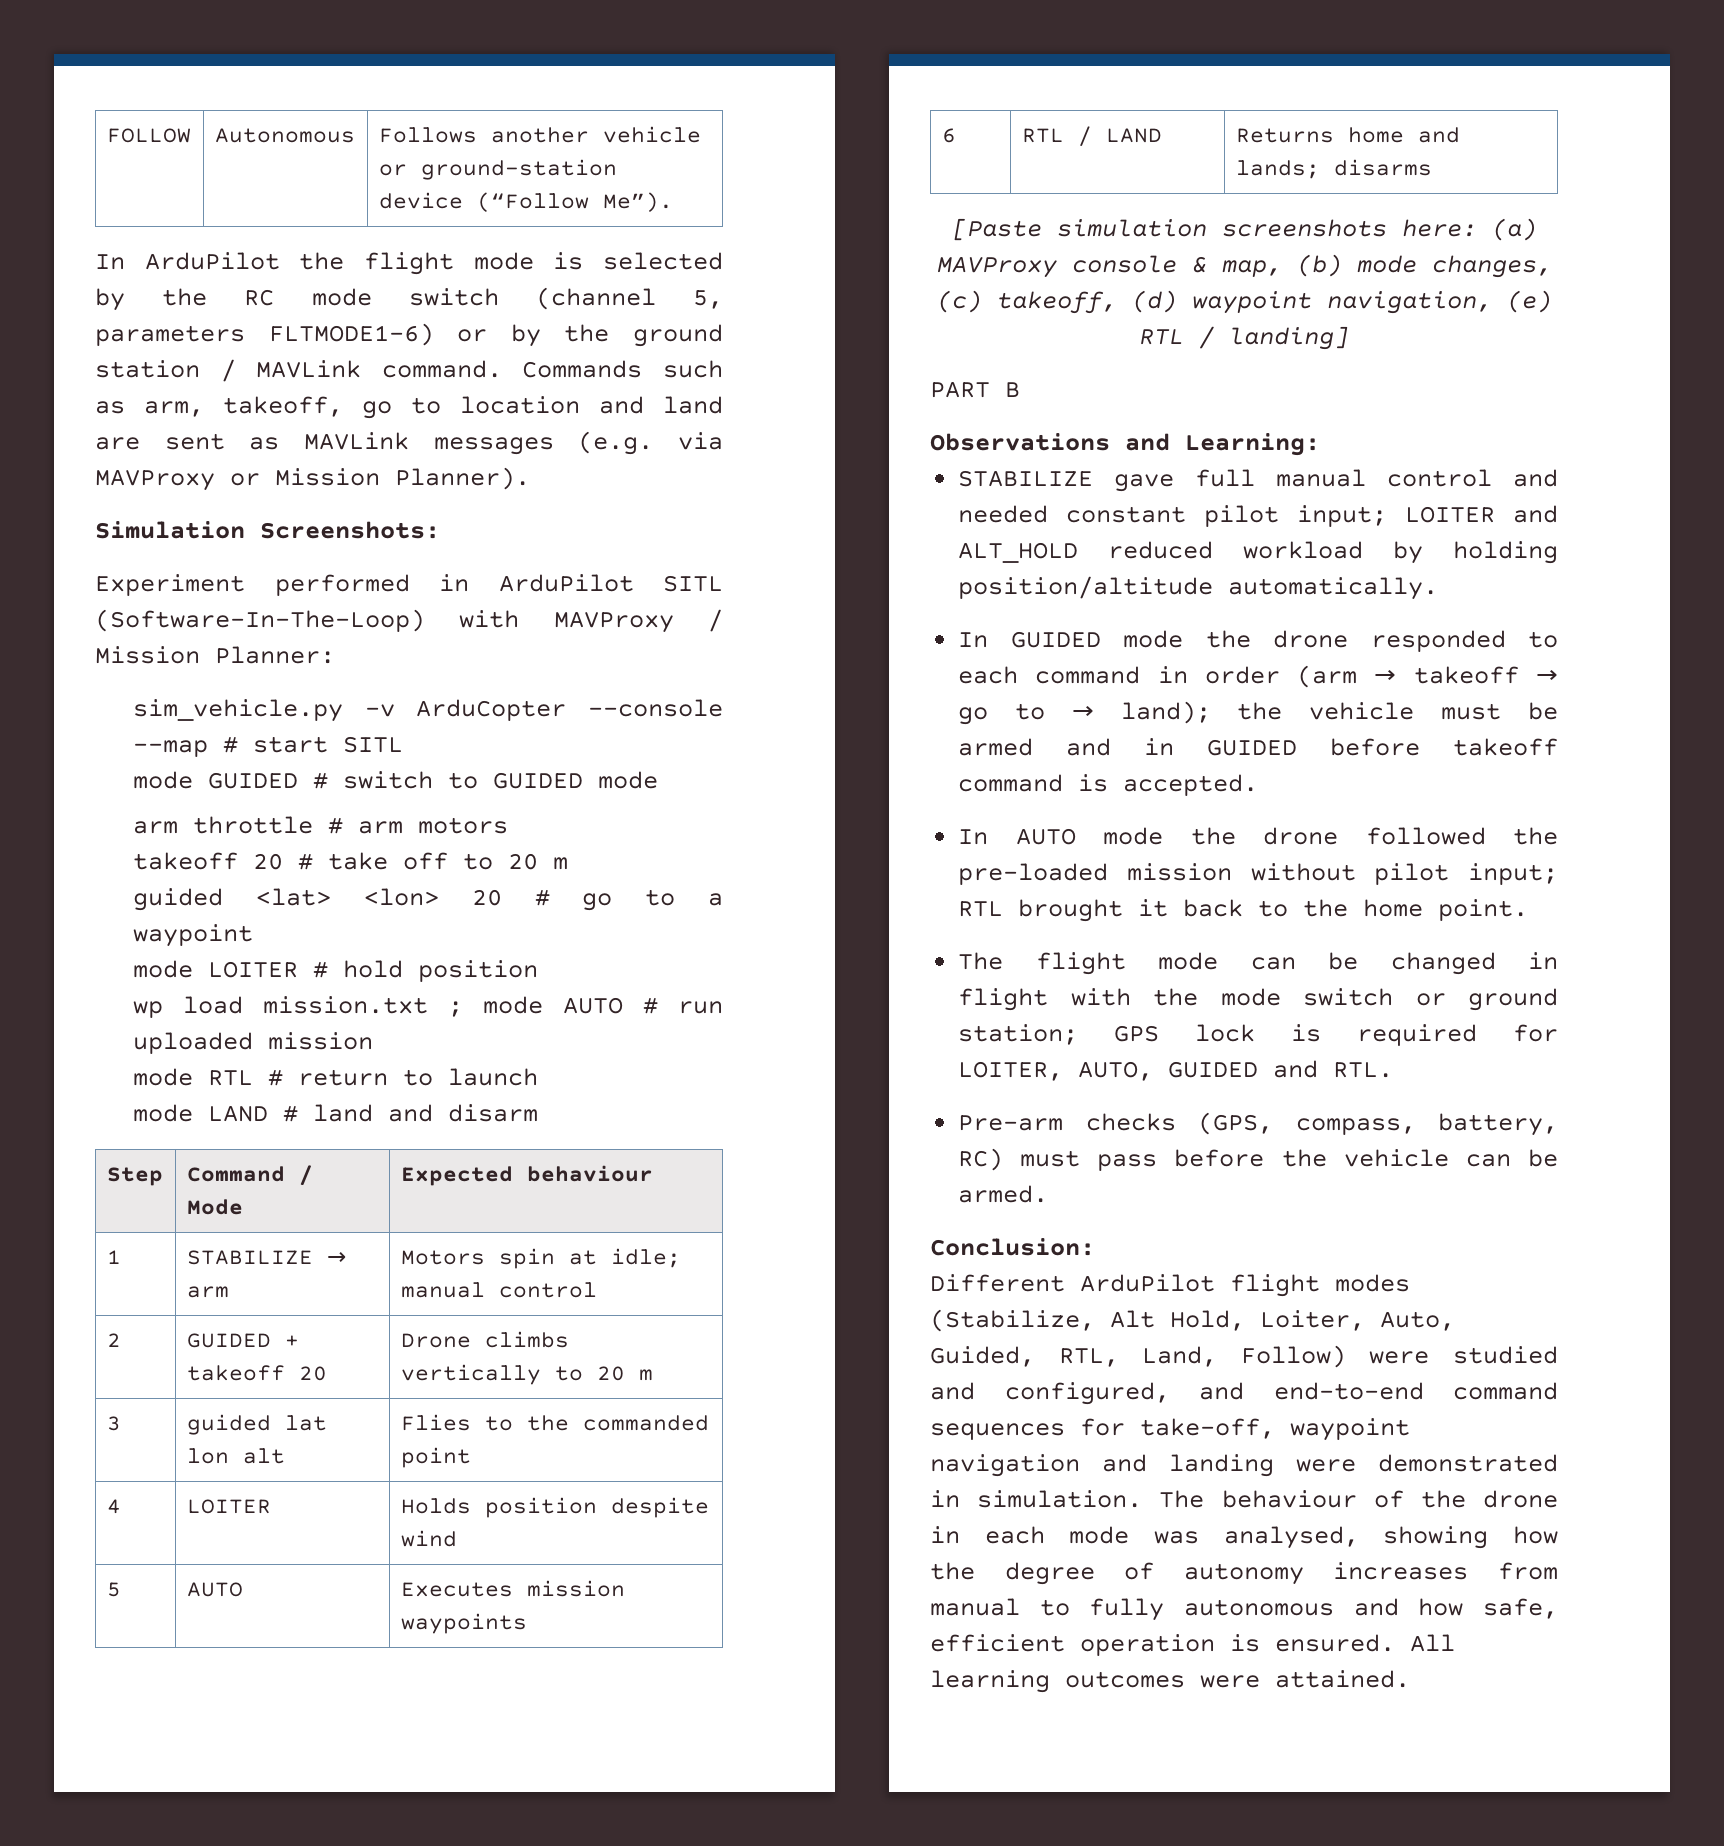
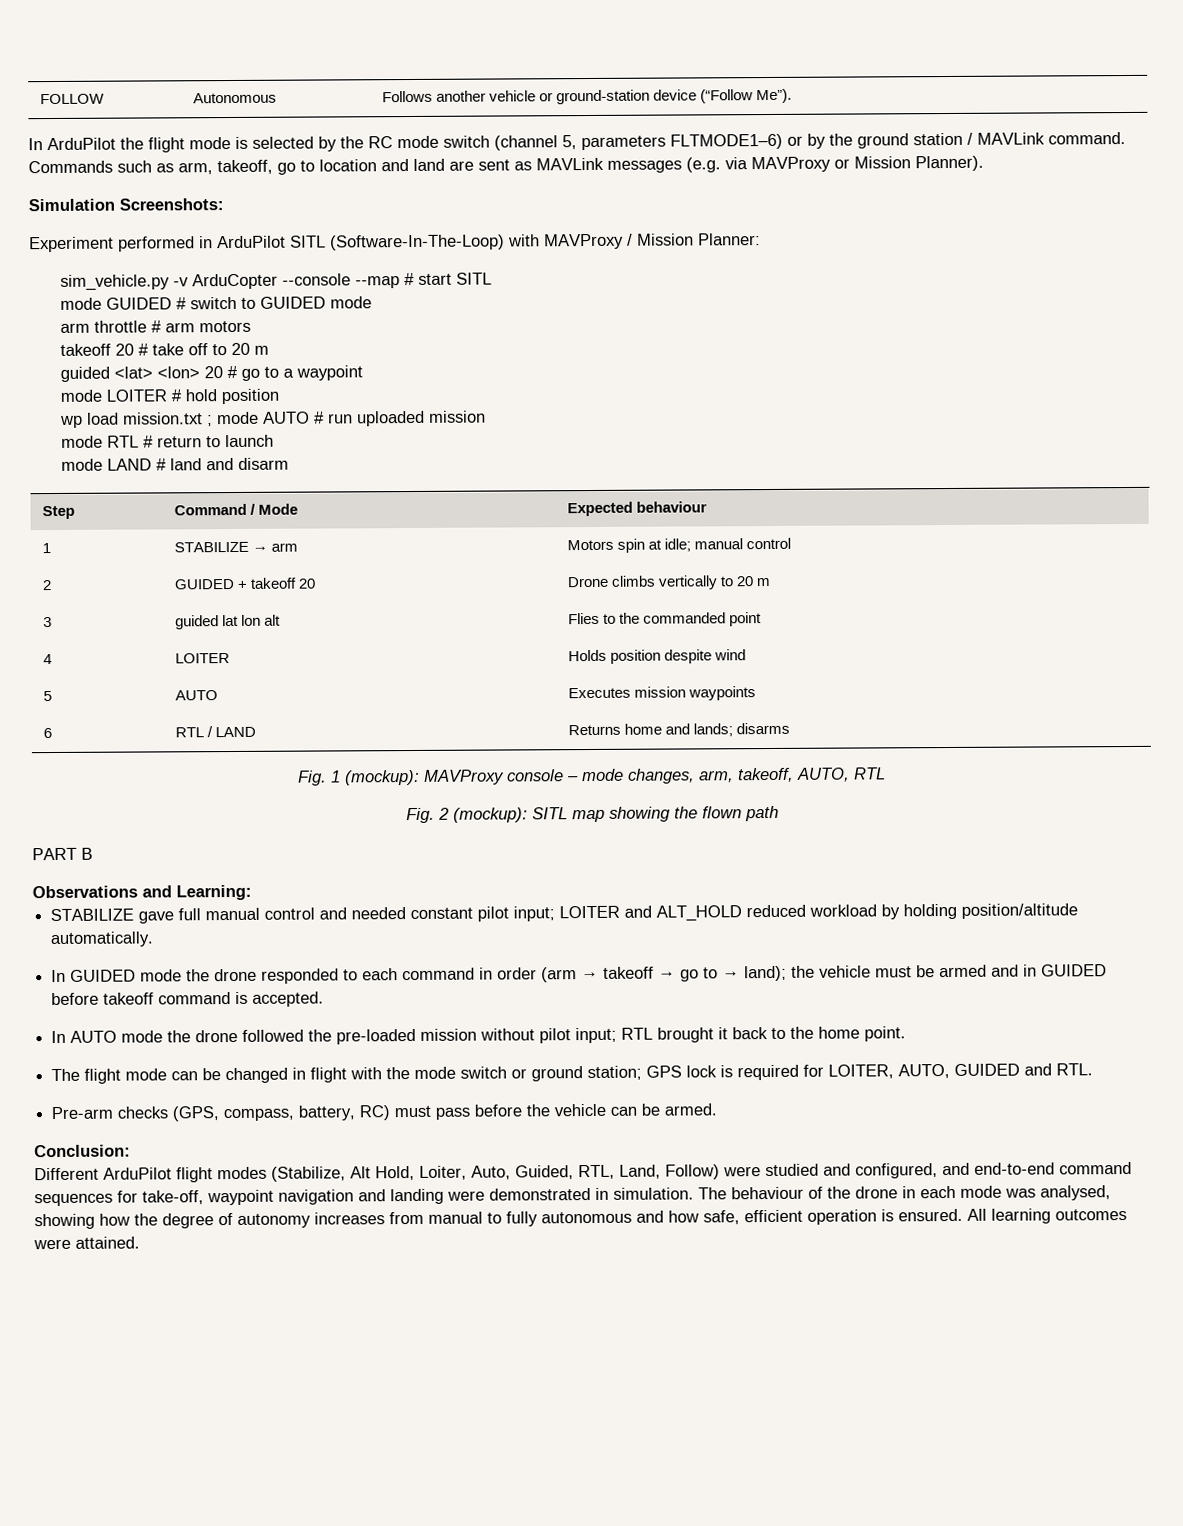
- [Paste simulation screenshots here: (a) MAVProxy console & map, (b) mode changes, (c) takeoff, (d) waypoint navigation, (e) RTL / landing]
+ Fig. 1 (mockup): MAVProxy console – mode changes, arm, takeoff, AUTO, RTL
+ Fig. 2 (mockup): SITL map showing the flown path

